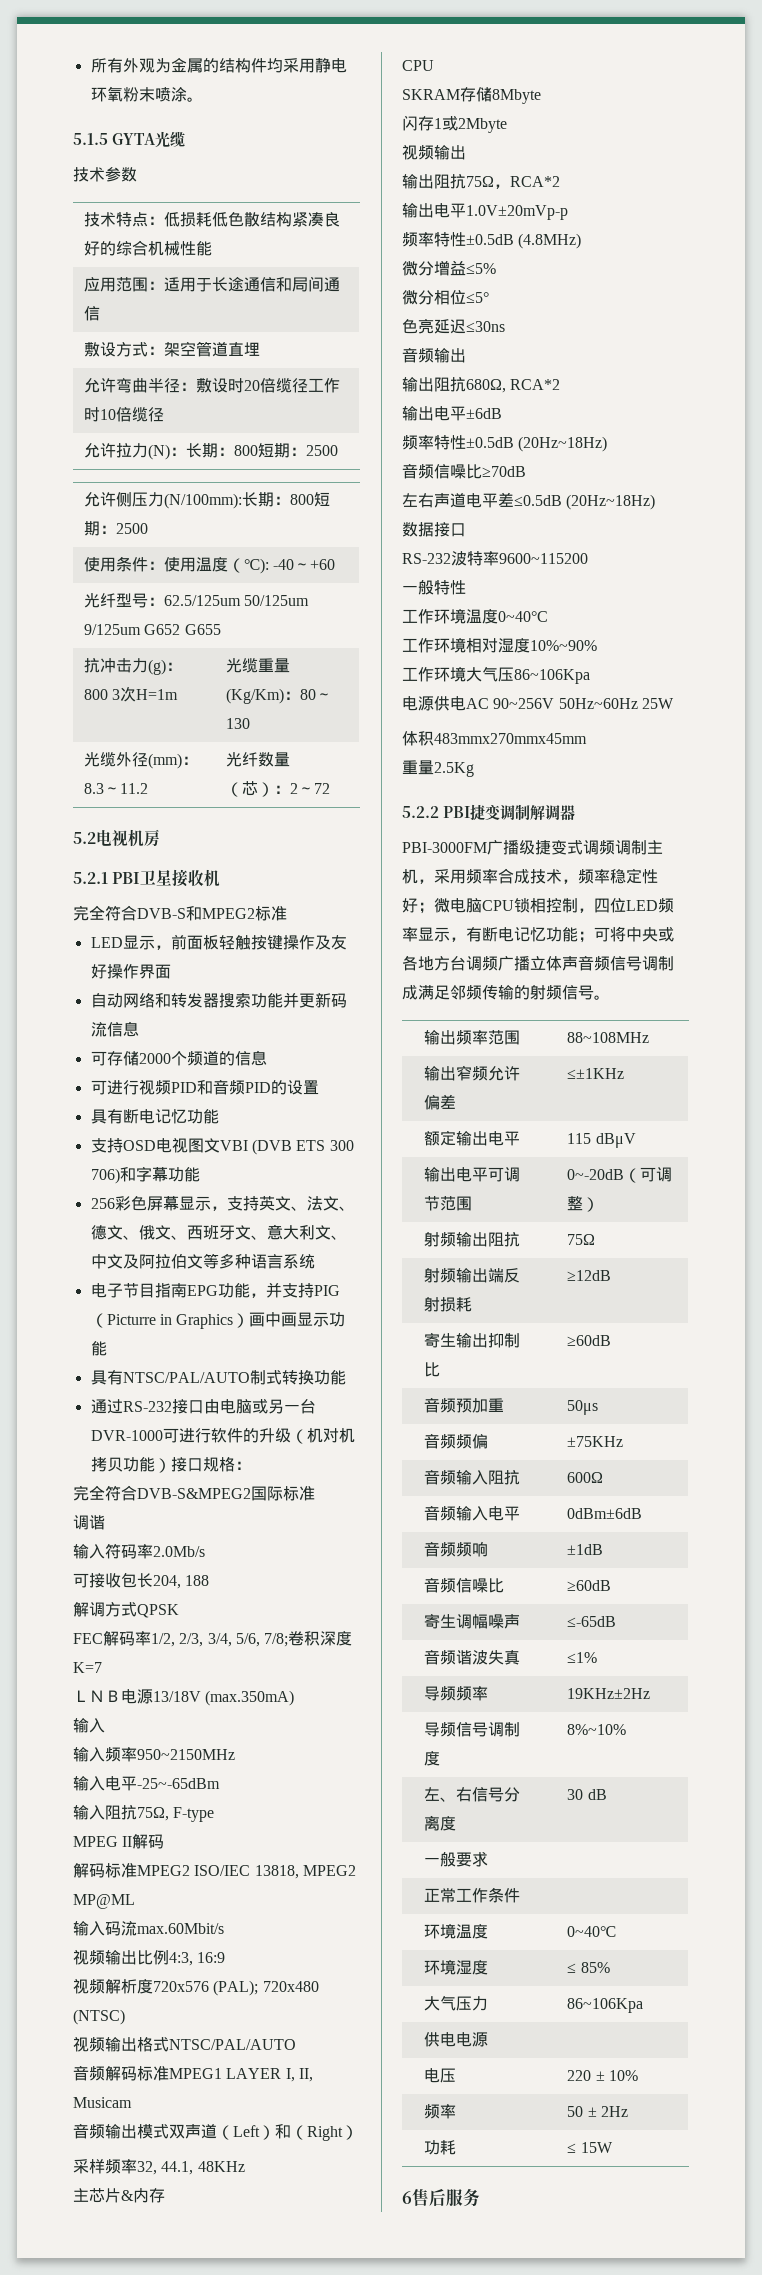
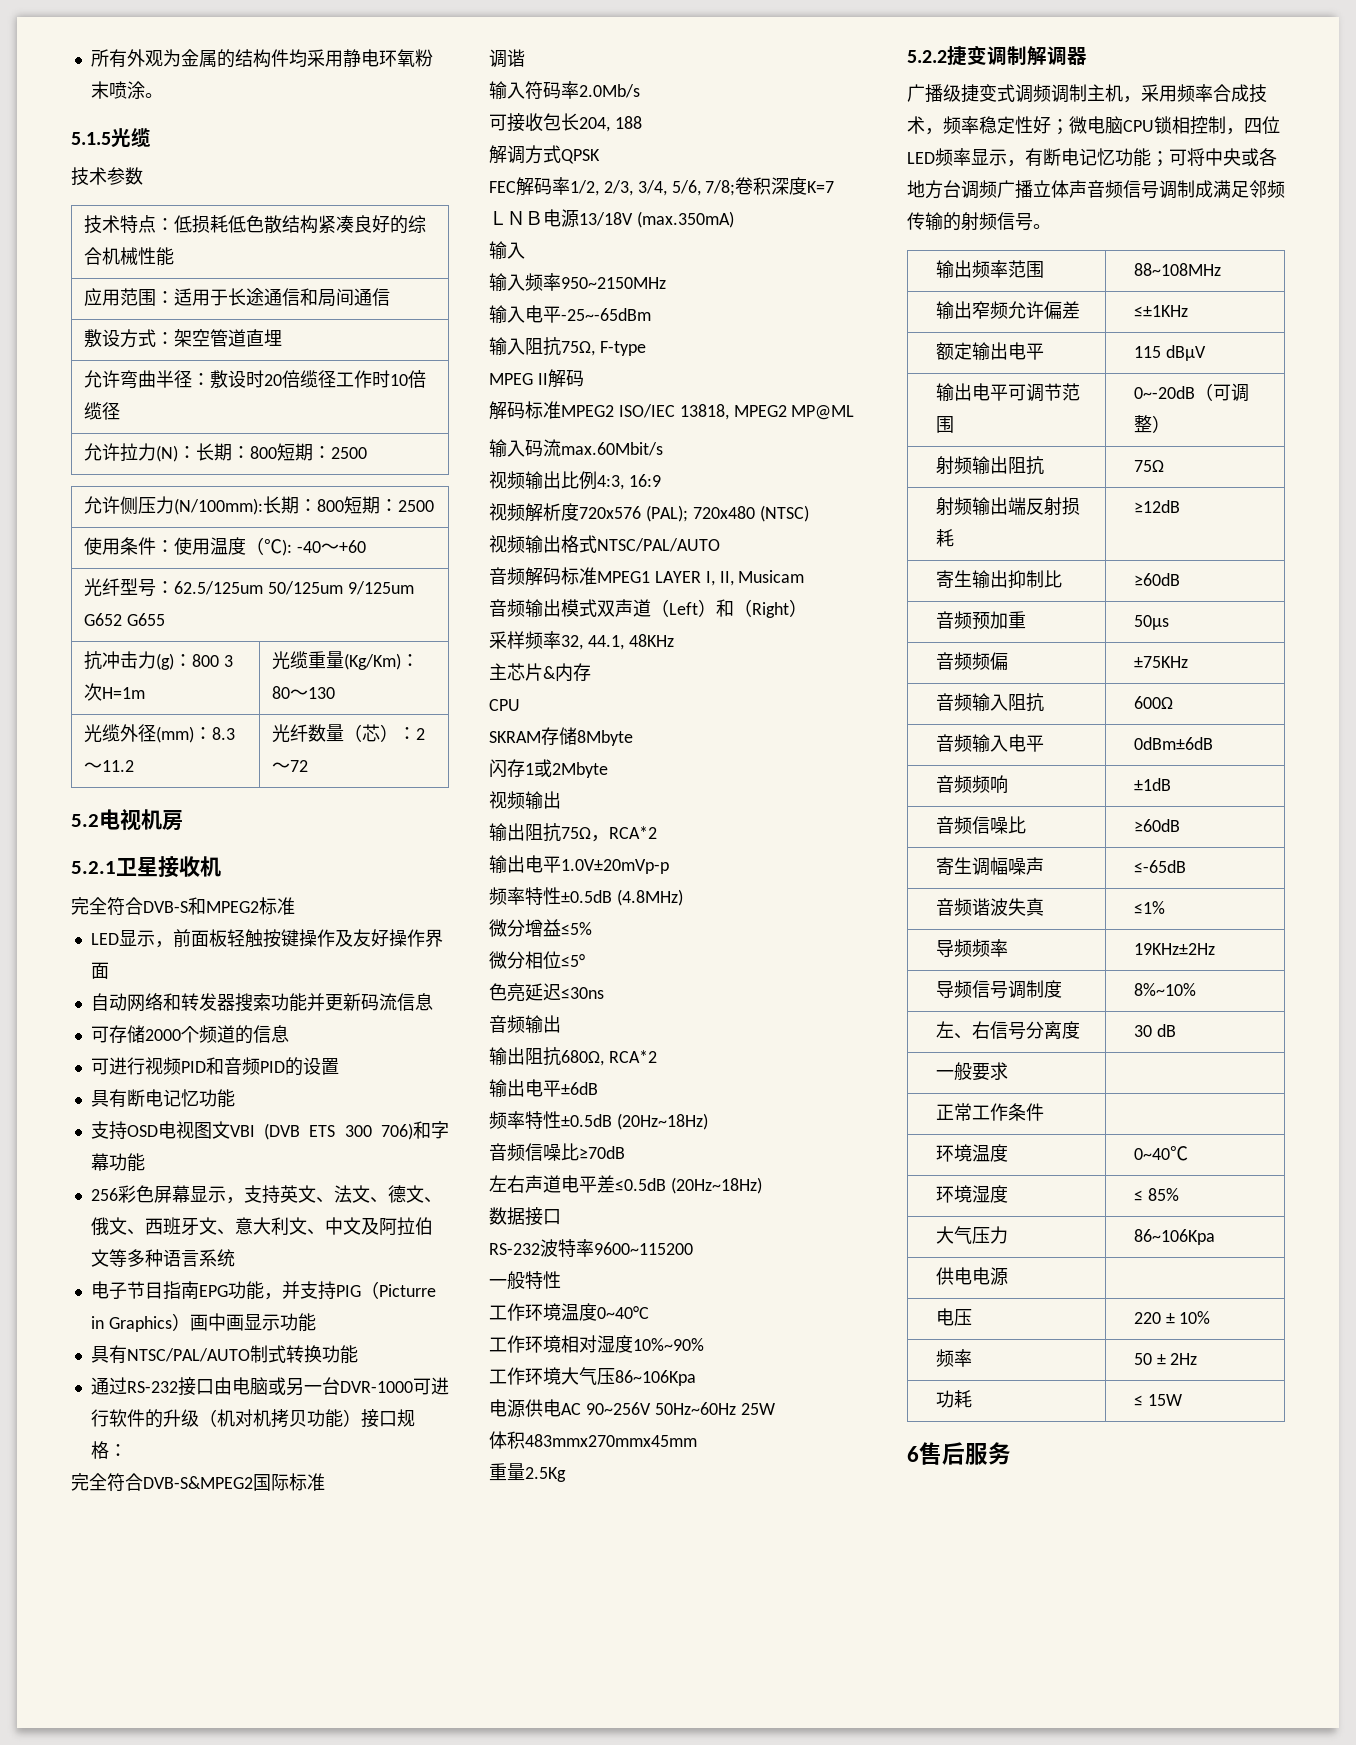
- 5.1.5 GYTA光缆
+ 5.1.5光缆
- 5.2.1 PBI卫星接收机
+ 5.2.1卫星接收机
- 5.2.2 PBI捷变调制解调器
+ 5.2.2捷变调制解调器
- PBI-3000FM广播级捷变式调频调制主机，采用频率合成技术，频率稳定性好；微电脑CPU锁相控制，四位LED频率显示，有断电记忆功能；可将中央或各地方台调频广播立体声音频信号调制成满足邻频传输的射频信号。
+ 广播级捷变式调频调制主机，采用频率合成技术，频率稳定性好；微电脑CPU锁相控制，四位LED频率显示，有断电记忆功能；可将中央或各地方台调频广播立体声音频信号调制成满足邻频传输的射频信号。

